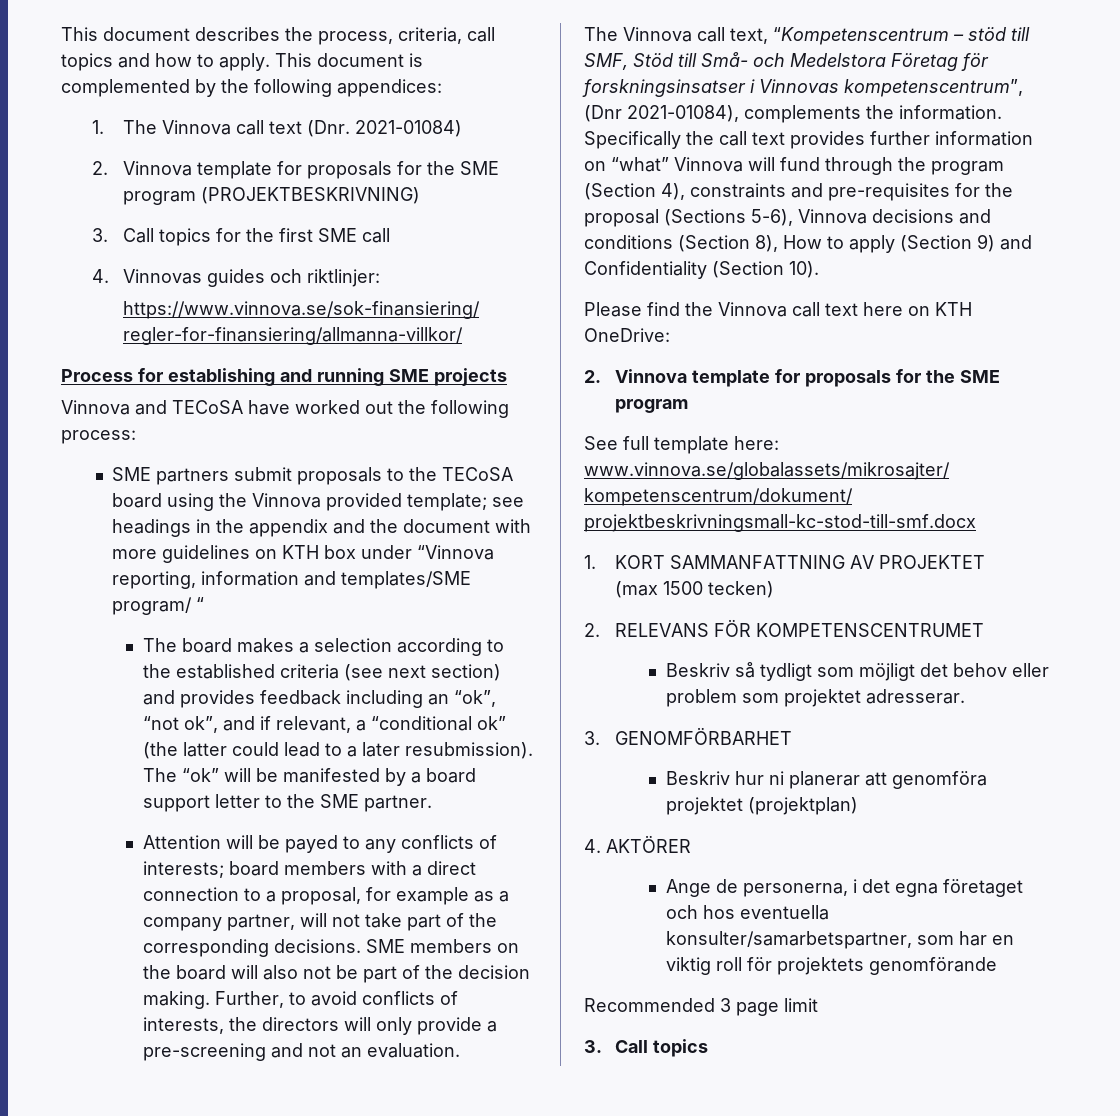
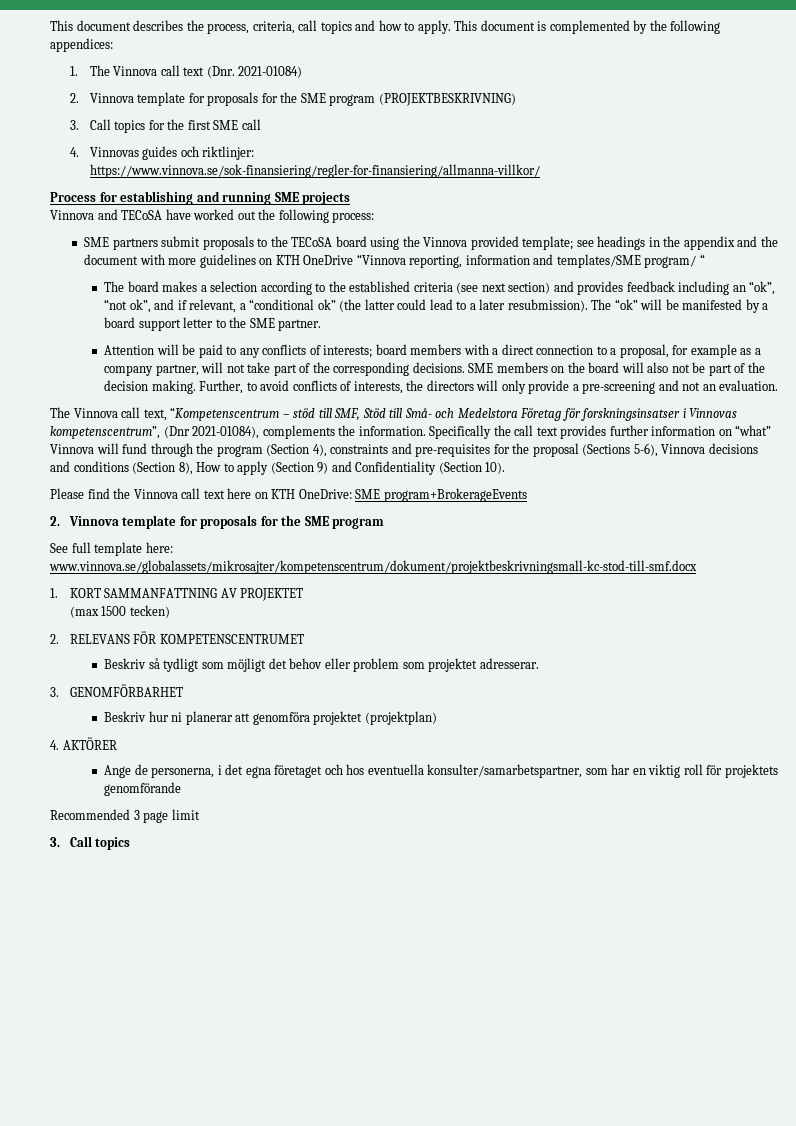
- SME partners submit proposals to the TECoSA board using the Vinnova provided template; see headings in the appendix and the document with more guidelines on KTH box under “Vinnova reporting, information and templates/SME program/ “
+ SME partners submit proposals to the TECoSA board using the Vinnova provided template; see headings in the appendix and the document with more guidelines on KTH OneDrive “Vinnova reporting, information and templates/SME program/ “
- Attention will be payed to any conflicts of interests; board members with a direct connection to a proposal, for example as a company partner, will not take part of the corresponding decisions.
+ Attention will be paid to any conflicts of interests; board members with a direct connection to a proposal, for example as a company partner, will not take part of the corresponding decisions.
- Please find the Vinnova call text here on KTH OneDrive:
+ Please find the Vinnova call text here on KTH OneDrive: SME program+BrokerageEvents

